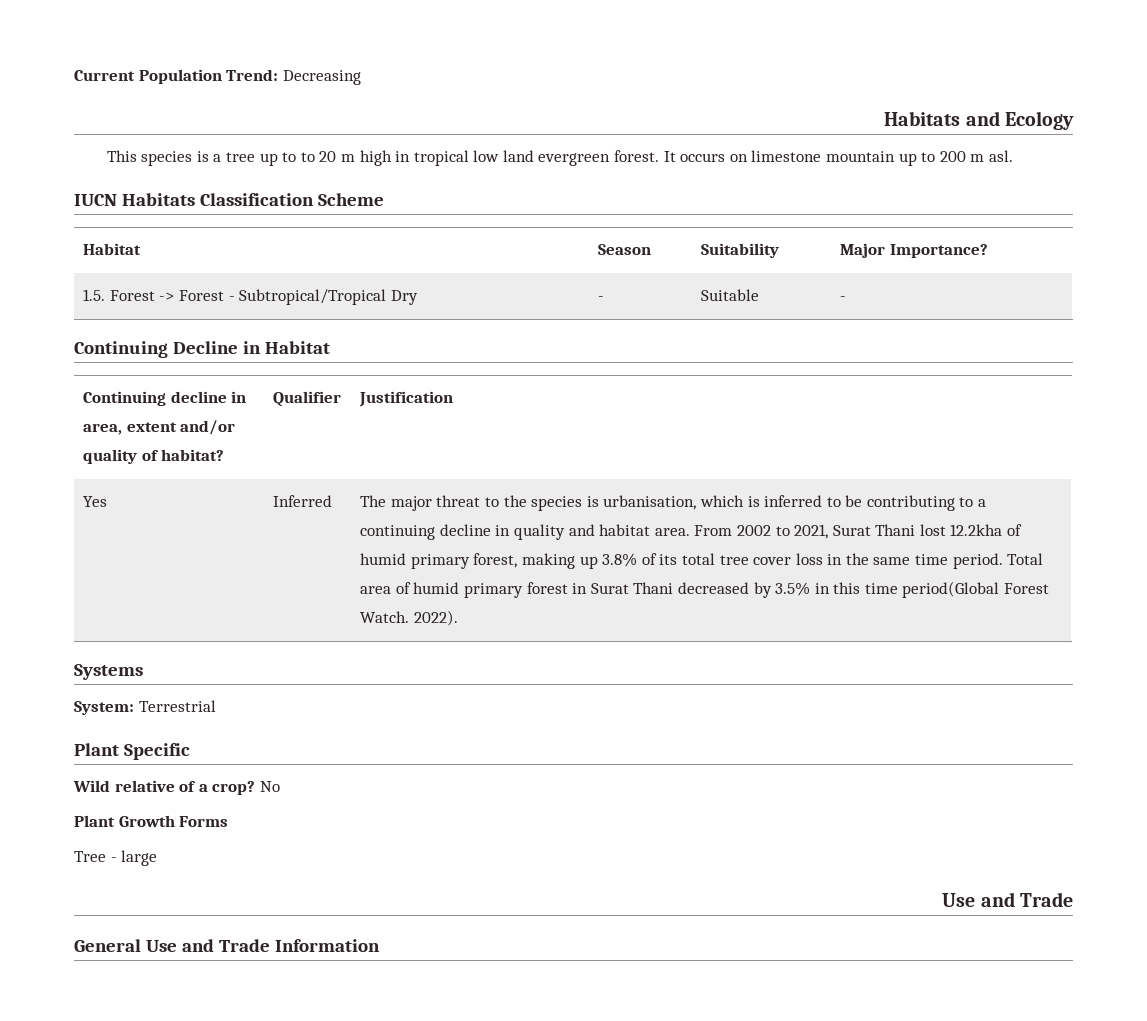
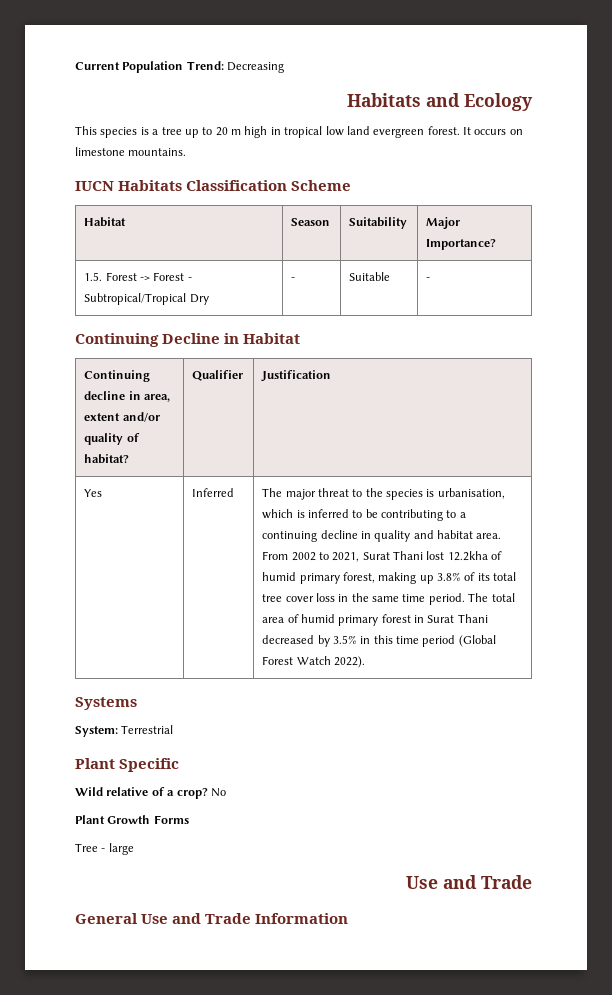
- This species is a tree up to to 20 m high in tropical low land evergreen forest.
+ This species is a tree up to 20 m high in tropical low land evergreen forest.
- It occurs on limestone mountain up to 200 m asl.
+ It occurs on limestone mountains.
- Total area of humid primary forest in Surat Thani decreased by 3.5% in this time period(Global Forest Watch. 2022).
+ The total area of humid primary forest in Surat Thani decreased by 3.5% in this time period (Global Forest Watch 2022).

